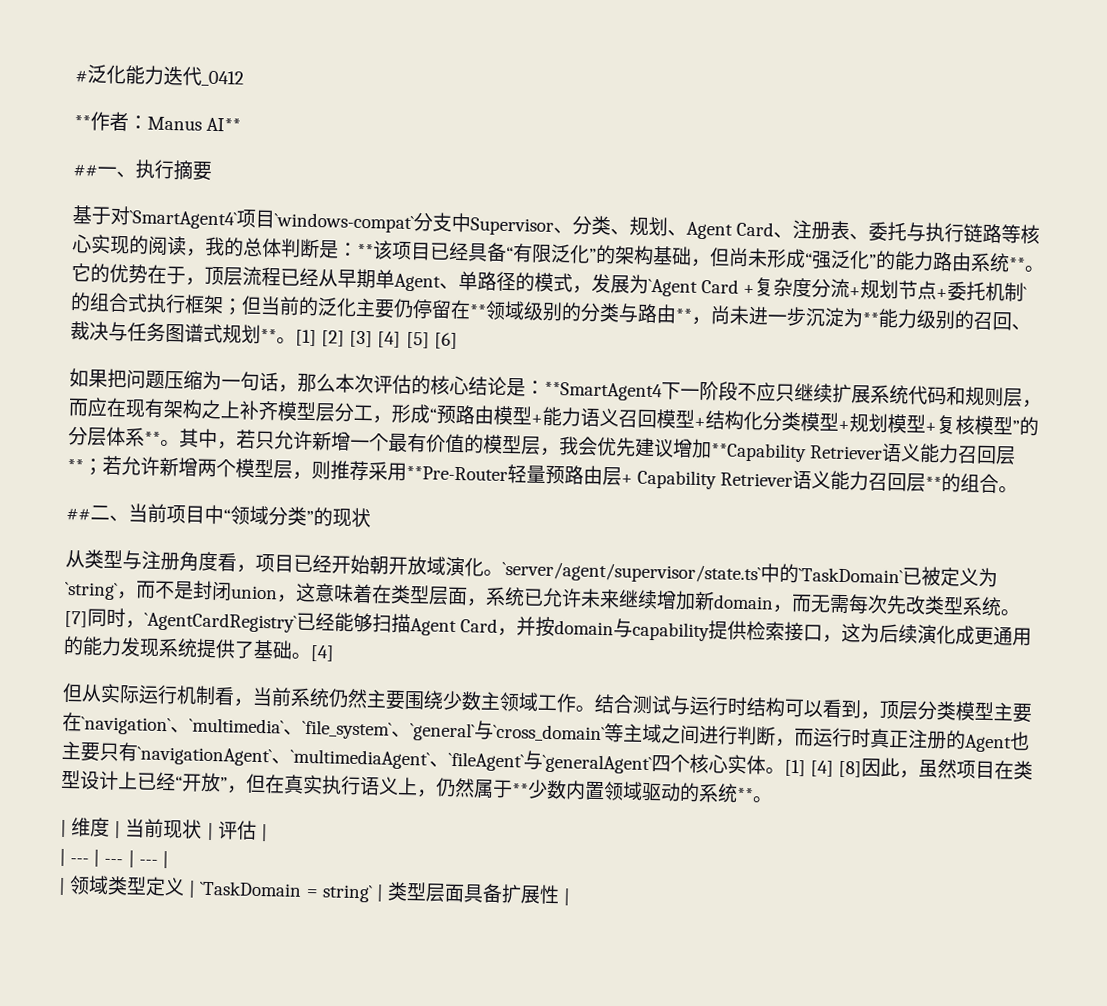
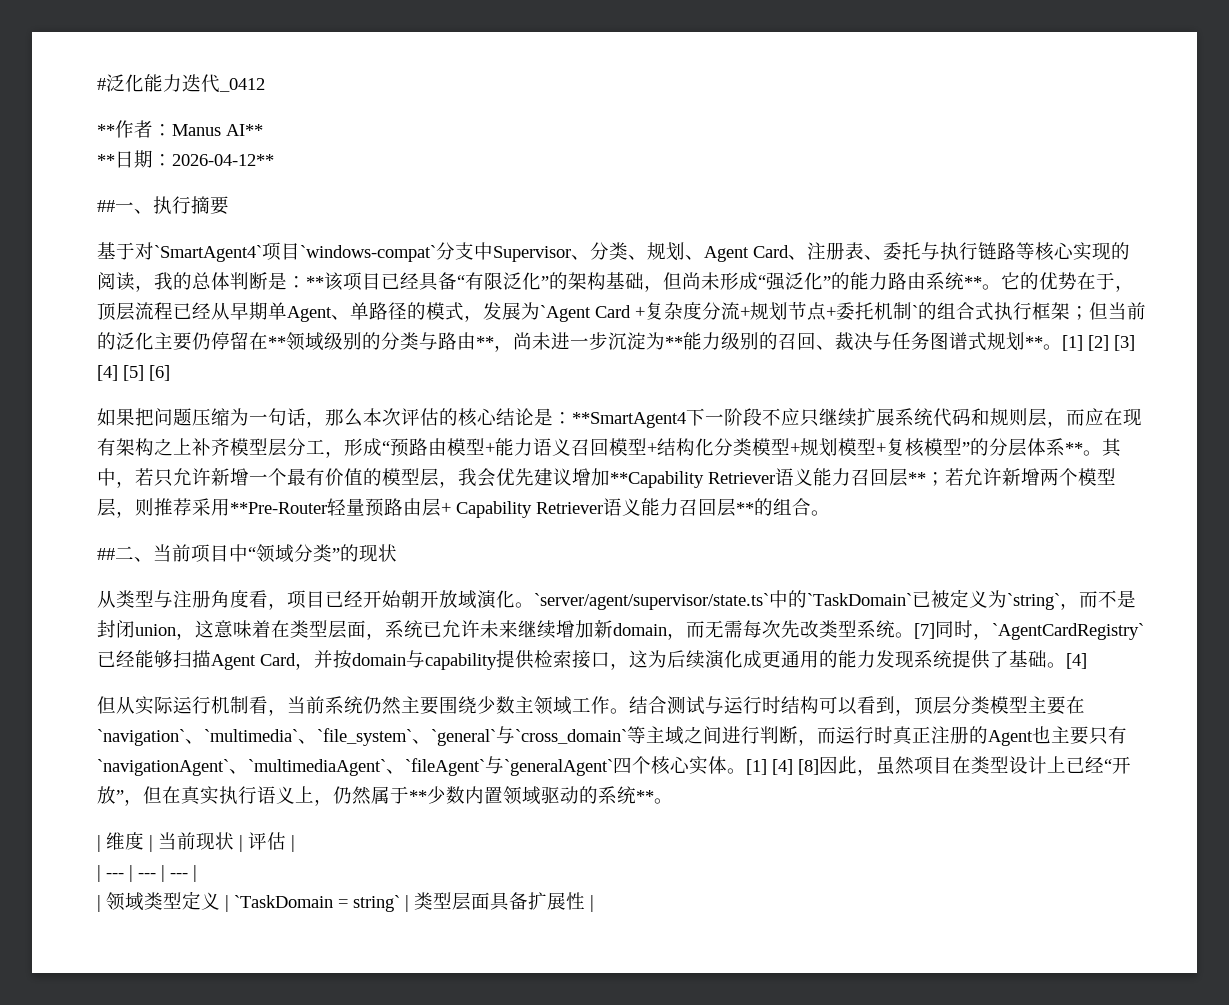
+ **日期：2026-04-12**

